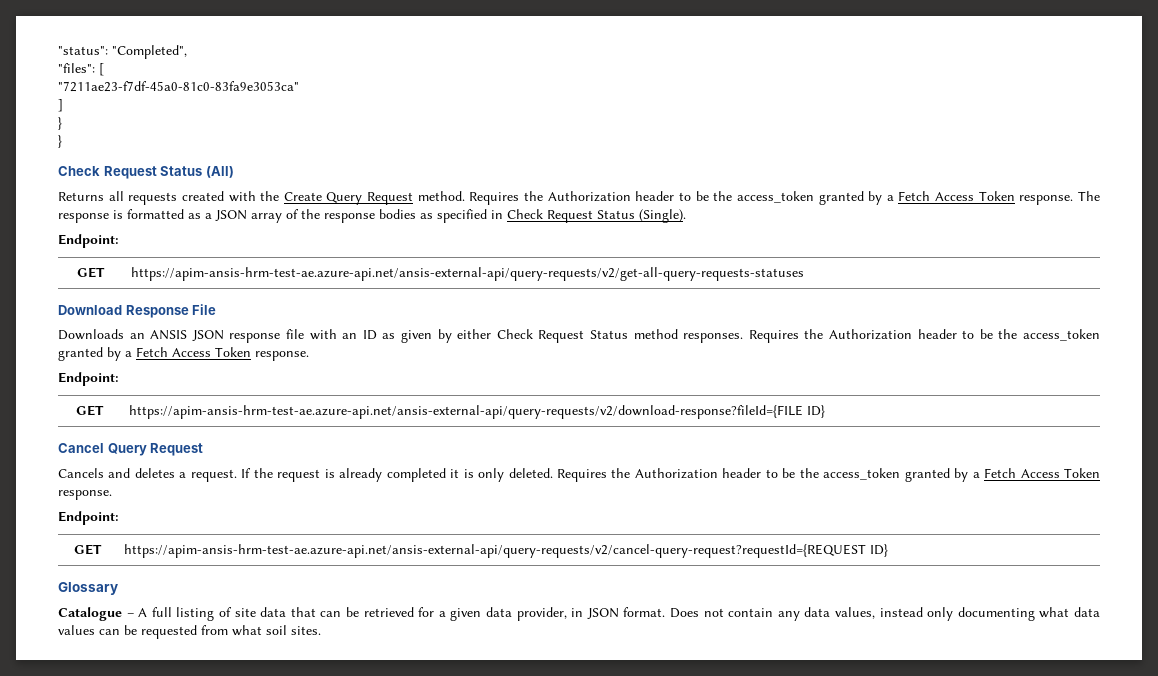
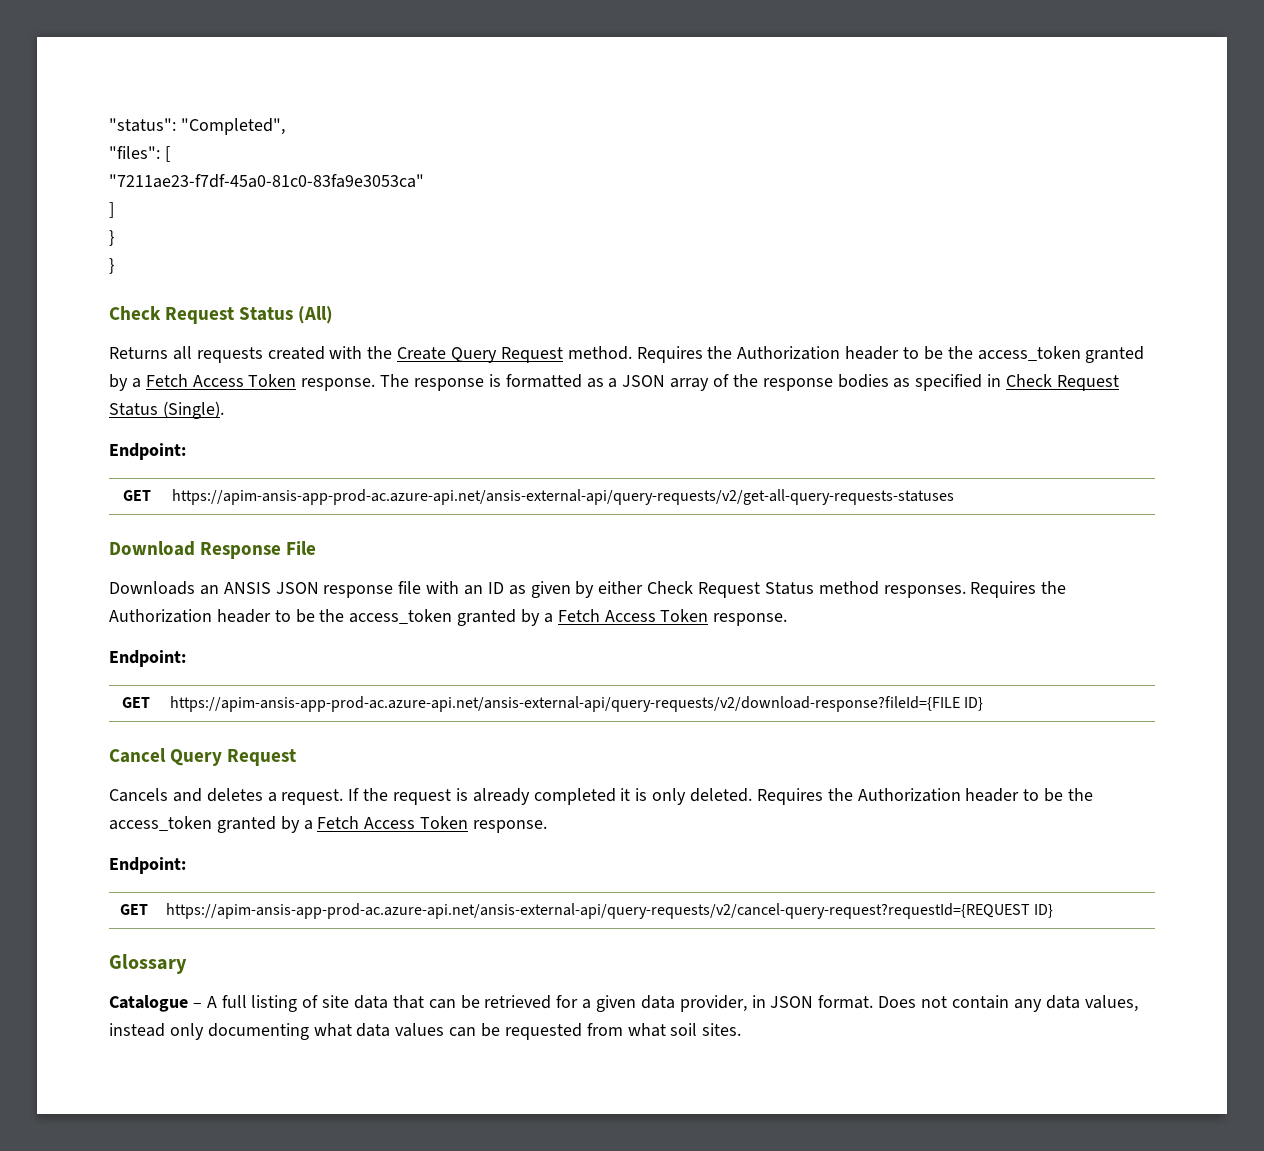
- GET | https://apim-ansis-hrm-test-ae.azure-api.net/ansis-external-api/query-requests/v2/get-all-query-requests-statuses
+ GET | https://apim-ansis-app-prod-ac.azure-api.net/ansis-external-api/query-requests/v2/get-all-query-requests-statuses
- GET | https://apim-ansis-hrm-test-ae.azure-api.net/ansis-external-api/query-requests/v2/download-response?fileId={FILE ID}
+ GET | https://apim-ansis-app-prod-ac.azure-api.net/ansis-external-api/query-requests/v2/download-response?fileId={FILE ID}
- GET | https://apim-ansis-hrm-test-ae.azure-api.net/ansis-external-api/query-requests/v2/cancel-query-request?requestId={REQUEST ID}
+ GET | https://apim-ansis-app-prod-ac.azure-api.net/ansis-external-api/query-requests/v2/cancel-query-request?requestId={REQUEST ID}

